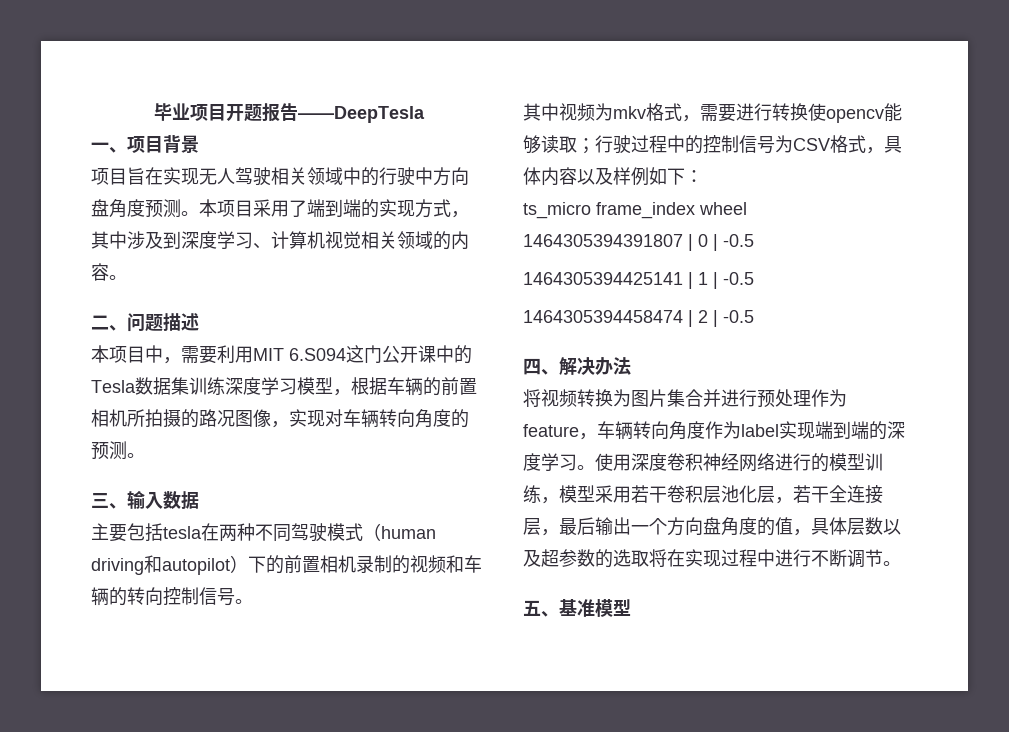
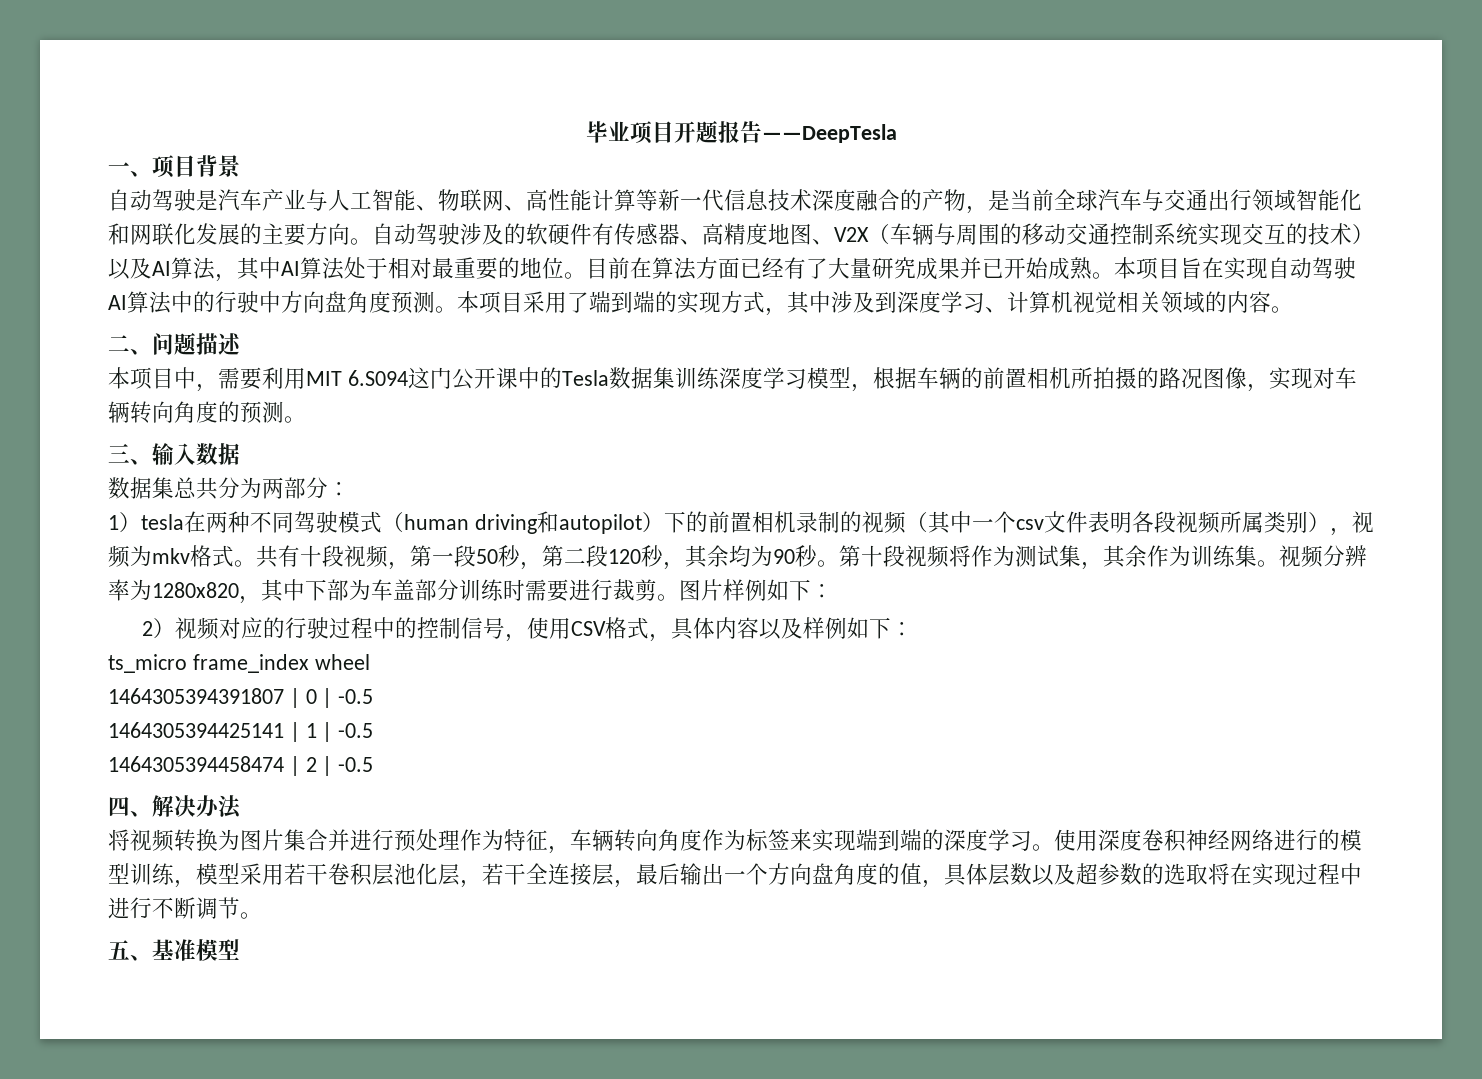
- 项目旨在实现无人驾驶相关领域中的行驶中方向盘角度预测。
+ 自动驾驶是汽车产业与人工智能、物联网、高性能计算等新一代信息技术深度融合的产物，是当前全球汽车与交通出行领域智能化和网联化发展的主要方向。自动驾驶涉及的软硬件有传感器、高精度地图、V2X（车辆与周围的移动交通控制系统实现交互的技术）以及AI算法，其中AI算法处于相对最重要的地位。目前在算法方面已经有了大量研究成果并已开始成熟。本项目旨在实现自动驾驶AI算法中的行驶中方向盘角度预测。
- 主要包括tesla在两种不同驾驶模式（human driving和autopilot）下的前置相机录制的视频和车辆的转向控制信号。
- 其中视频为mkv格式，需要进行转换使opencv能够读取；行驶过程中的控制信号为CSV格式，具体内容以及样例如下：
+ 数据集总共分为两部分：
+ 1）tesla在两种不同驾驶模式（human driving和autopilot）下的前置相机录制的视频（其中一个csv文件表明各段视频所属类别），视频为mkv格式。共有十段视频，第一段50秒，第二段120秒，其余均为90秒。第十段视频将作为测试集，其余作为训练集。视频分辨率为1280x820，其中下部为车盖部分训练时需要进行裁剪。图片样例如下：
+ 2）视频对应的行驶过程中的控制信号，使用CSV格式，具体内容以及样例如下：
- 将视频转换为图片集合并进行预处理作为feature，车辆转向角度作为label实现端到端的深度学习。
+ 将视频转换为图片集合并进行预处理作为特征，车辆转向角度作为标签来实现端到端的深度学习。

